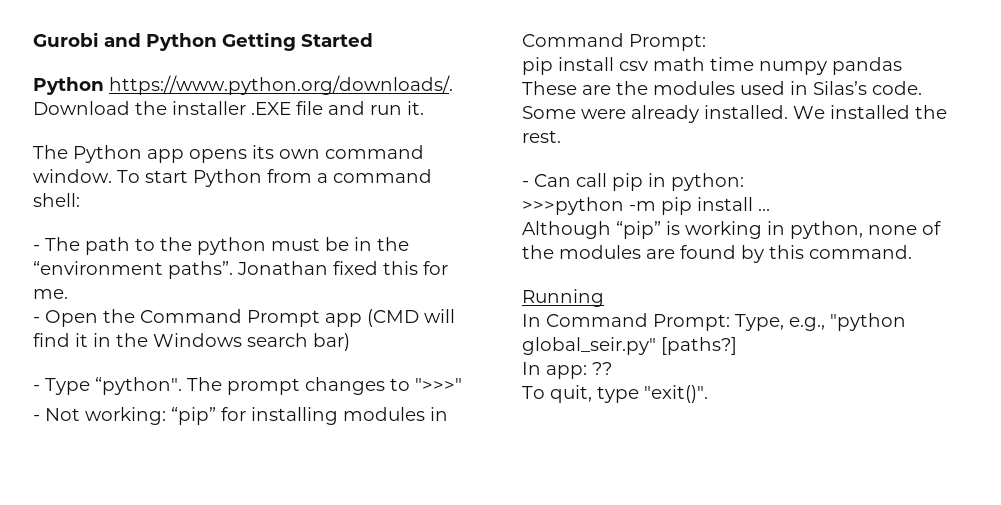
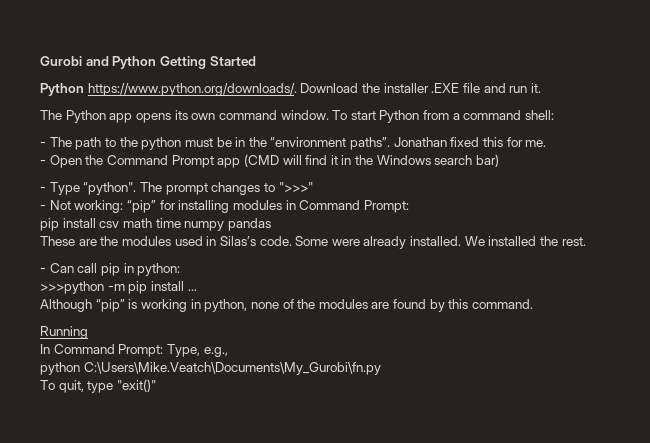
- In Command Prompt: Type, e.g., "python global_seir.py" [paths?]
- In app: ??
+ In Command Prompt: Type, e.g.,
+ python C:\Users\Mike.Veatch\Documents\My_Gurobi\fn.py
- To quit, type "exit()".
+ To quit, type "exit()"

